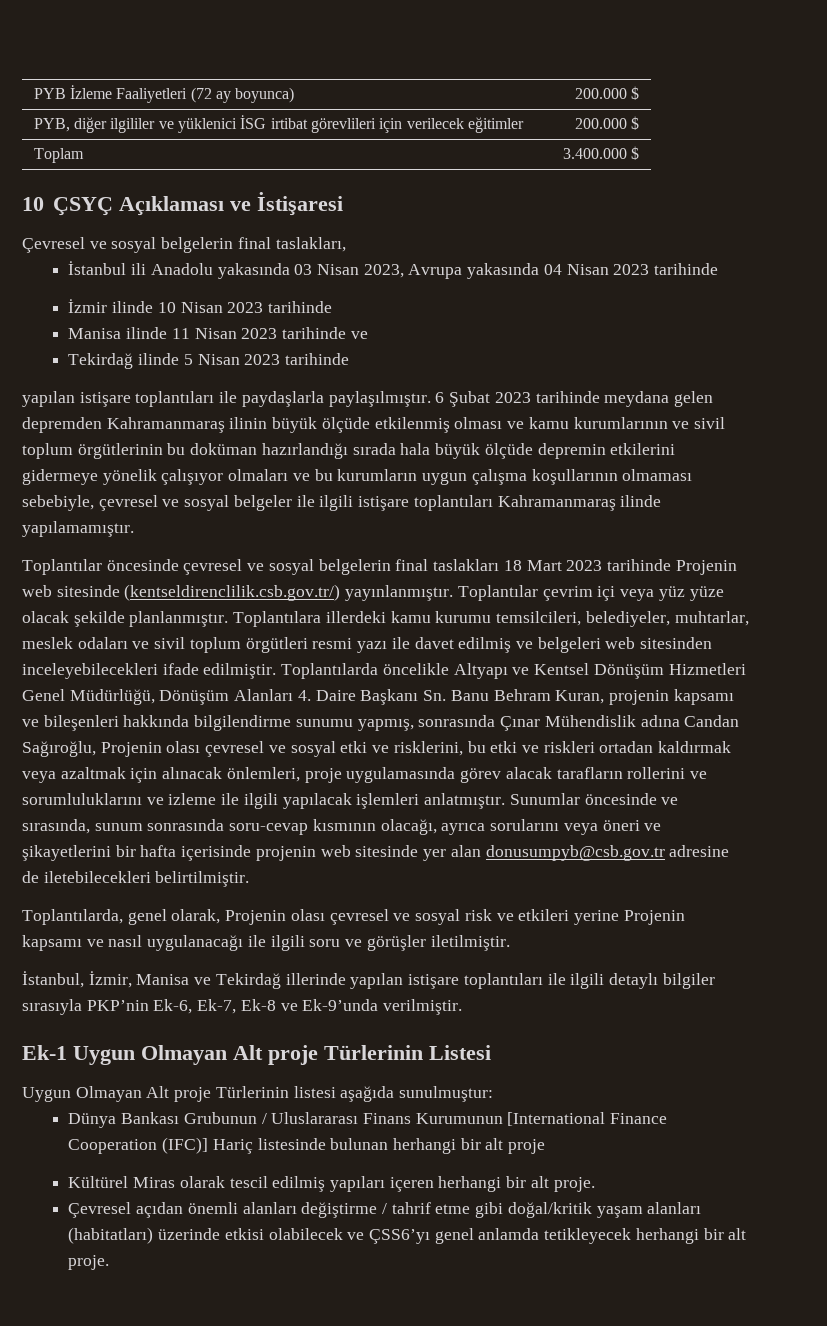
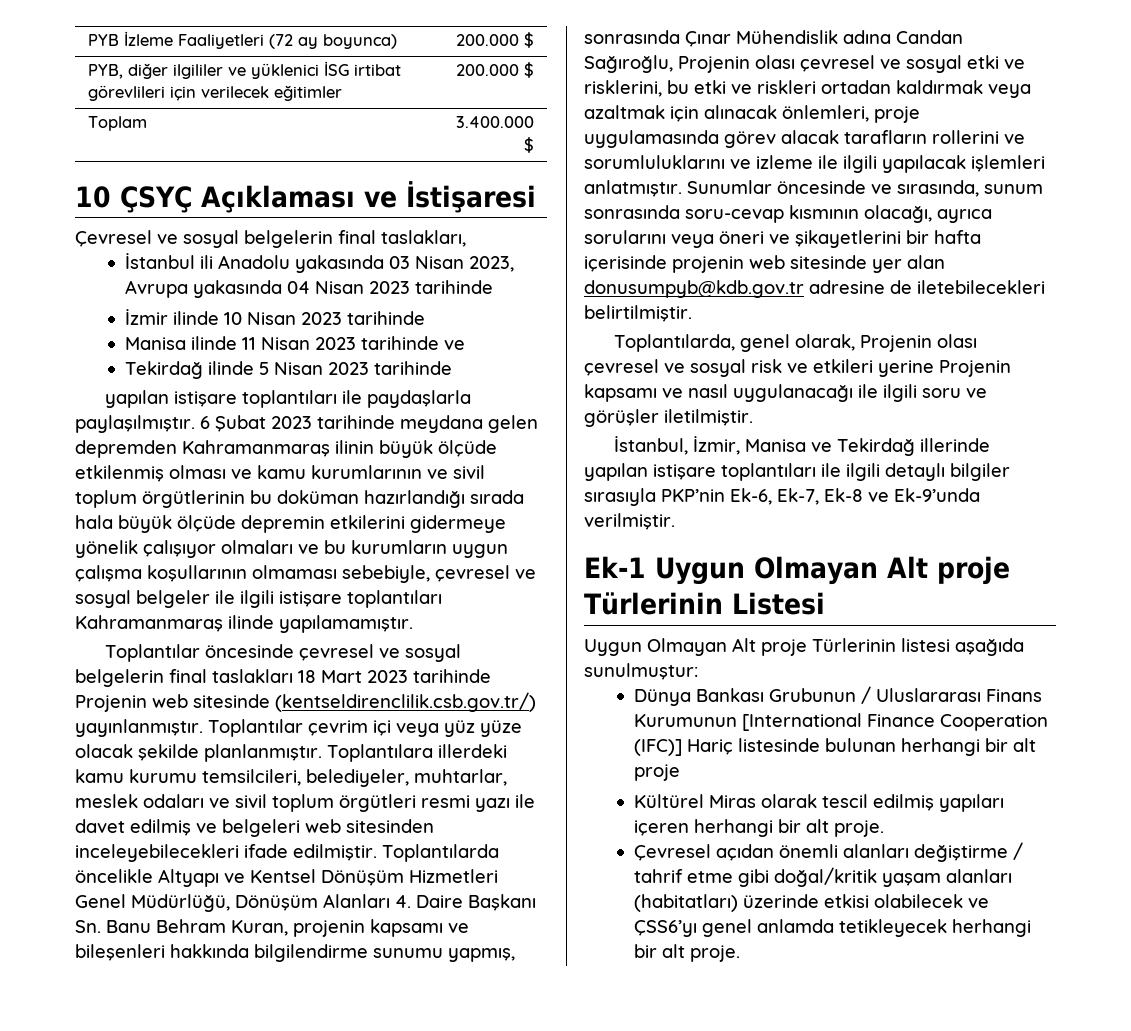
- Sunumlar öncesinde ve sırasında, sunum sonrasında soru-cevap kısmının olacağı, ayrıca sorularını veya öneri ve şikayetlerini bir hafta içerisinde projenin web sitesinde yer alan donusumpyb@csb.gov.tr adresine de iletebilecekleri belirtilmiştir.
+ Sunumlar öncesinde ve sırasında, sunum sonrasında soru-cevap kısmının olacağı, ayrıca sorularını veya öneri ve şikayetlerini bir hafta içerisinde projenin web sitesinde yer alan donusumpyb@kdb.gov.tr adresine de iletebilecekleri belirtilmiştir.

